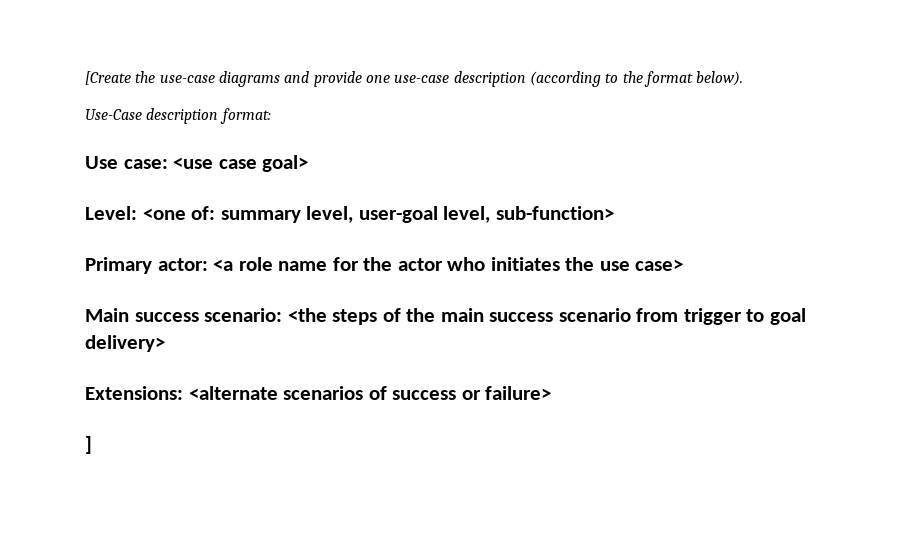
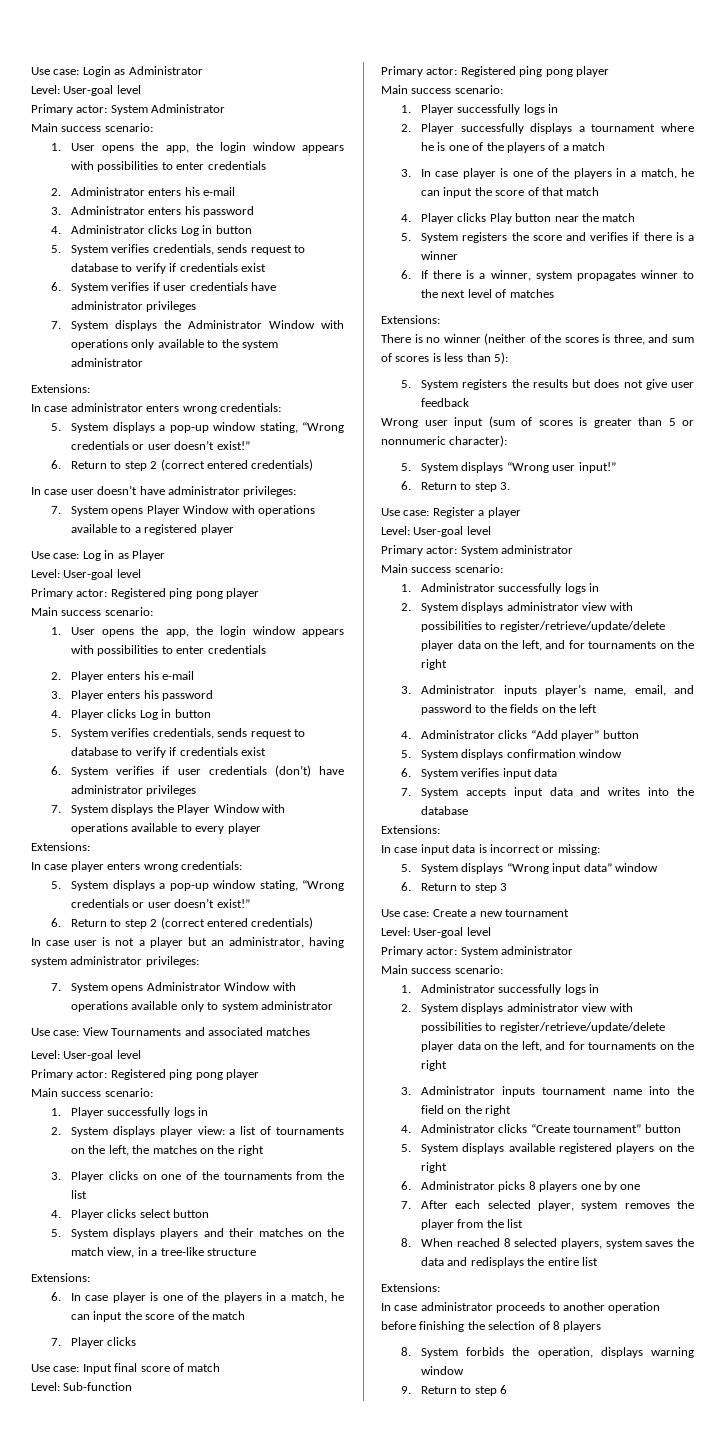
- [Create the use-case diagrams and provide one use-case description (according to the format below).
- Use-Case description format:
- Use case: <use case goal>
- Level: <one of: summary level, user-goal level, sub-function>
- Primary actor: <a role name for the actor who initiates the use case>
- Main success scenario: <the steps of the main success scenario from trigger to goal delivery>
- Extensions: <alternate scenarios of success or failure>
- ]
+ Use case: Login as Administrator
+ Level: User-goal level
+ Primary actor: System Administrator
+ Main success scenario:
+ 1. User opens the app, the login window appears with possibilities to enter credentials
+ 2. Administrator enters his e-mail
+ 3. Administrator enters his password
+ 4. Administrator clicks Log in button
+ 5. System verifies credentials, sends request to database to verify if credentials exist
+ 6. System verifies if user credentials have administrator privileges
+ 7. System displays the Administrator Window with operations only available to the system administrator
+ Extensions:
+ In case administrator enters wrong credentials:
+ 5. System displays a pop-up window stating, “Wrong credentials or user doesn’t exist!”
+ 6. Return to step 2 (correct entered credentials)
+ In case user doesn’t have administrator privileges:
+ 7. System opens Player Window with operations available to a registered player
+ Use case: Log in as Player
+ Level: User-goal level
+ Primary actor: Registered ping pong player
+ Main success scenario:
+ 1. User opens the app, the login window appears with possibilities to enter credentials
+ 2. Player enters his e-mail
+ 3. Player enters his password
+ 4. Player clicks Log in button
+ 5. System verifies credentials, sends request to database to verify if credentials exist
+ 6. System verifies if user credentials (don’t) have administrator privileges
+ 7. System displays the Player Window with operations available to every player
+ Extensions:
+ In case player enters wrong credentials:
+ 5. System displays a pop-up window stating, “Wrong credentials or user doesn’t exist!”
+ 6. Return to step 2 (correct entered credentials)
+ In case user is not a player but an administrator, having system administrator privileges:
+ 7. System opens Administrator Window with operations available only to system administrator
+ Use case: View Tournaments and associated matches
+ Level: User-goal level
+ Primary actor: Registered ping pong player
+ Main success scenario:
+ 1. Player successfully logs in
+ 2. System displays player view: a list of tournaments on the left, the matches on the right
+ 3. Player clicks on one of the tournaments from the list
+ 4. Player clicks select button
+ 5. System displays players and their matches on the match view, in a tree-like structure
+ Extensions:
+ 6. In case player is one of the players in a match, he can input the score of the match
+ 7. Player clicks
+ Use case: Input final score of match
+ Level: Sub-function
+ Primary actor: Registered ping pong player
+ Main success scenario:
+ 1. Player successfully logs in
+ 2. Player successfully displays a tournament where he is one of the players of a match
+ 3. In case player is one of the players in a match, he can input the score of that match
+ 4. Player clicks Play button near the match
+ 5. System registers the score and verifies if there is a winner
+ 6. If there is a winner, system propagates winner to the next level of matches
+ Extensions:
+ There is no winner (neither of the scores is three, and sum of scores is less than 5):
+ 5. System registers the results but does not give user feedback
+ Wrong user input (sum of scores is greater than 5 or nonnumeric character):
+ 5. System displays “Wrong user input!”
+ 6. Return to step 3.
+ Use case: Register a player
+ Level: User-goal level
+ Primary actor: System administrator
+ Main success scenario:
+ 1. Administrator successfully logs in
+ 2. System displays administrator view with possibilities to register/retrieve/update/delete player data on the left, and for tournaments on the right
+ 3. Administrator inputs player’s name, email, and password to the fields on the left
+ 4. Administrator clicks “Add player” button
+ 5. System displays confirmation window
+ 6. System verifies input data
+ 7. System accepts input data and writes into the database
+ Extensions:
+ In case input data is incorrect or missing:
+ 5. System displays “Wrong input data” window
+ 6. Return to step 3
+ Use case: Create a new tournament
+ Level: User-goal level
+ Primary actor: System administrator
+ Main success scenario:
+ 1. Administrator successfully logs in
+ 2. System displays administrator view with possibilities to register/retrieve/update/delete player data on the left, and for tournaments on the right
+ 3. Administrator inputs tournament name into the field on the right
+ 4. Administrator clicks “Create tournament” button
+ 5. System displays available registered players on the right
+ 6. Administrator picks 8 players one by one
+ 7. After each selected player, system removes the player from the list
+ 8. When reached 8 selected players, system saves the data and redisplays the entire list
+ Extensions:
+ In case administrator proceeds to another operation before finishing the selection of 8 players
+ 8. System forbids the operation, displays warning window
+ 9. Return to step 6

